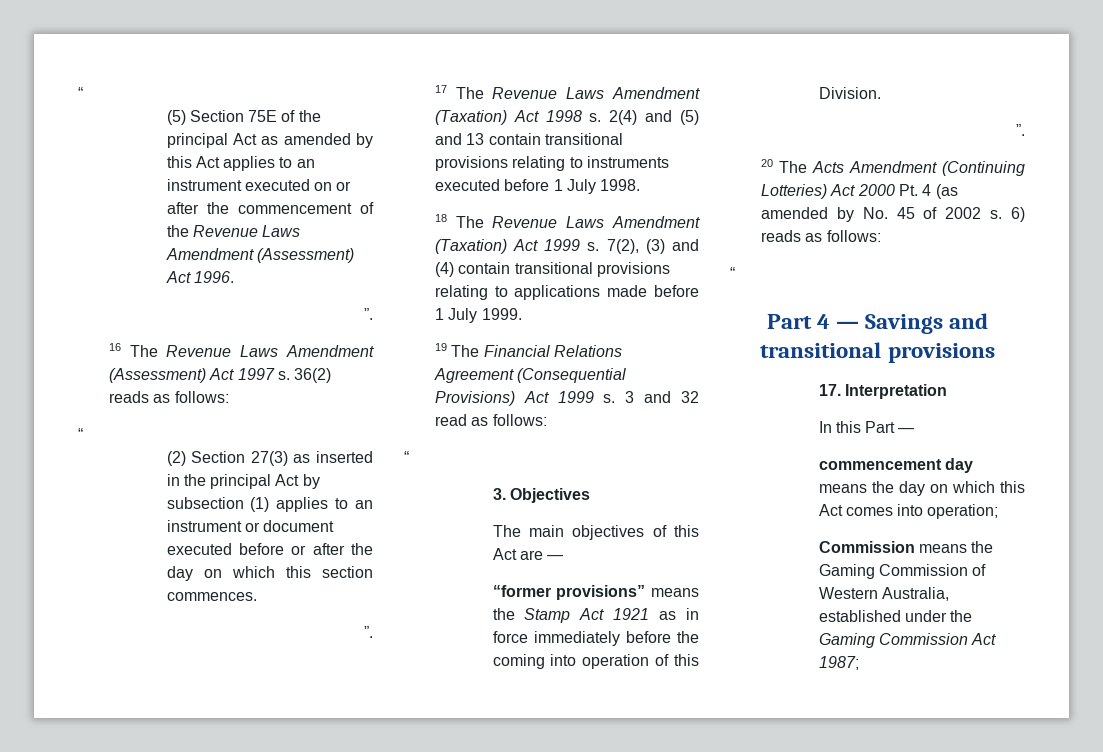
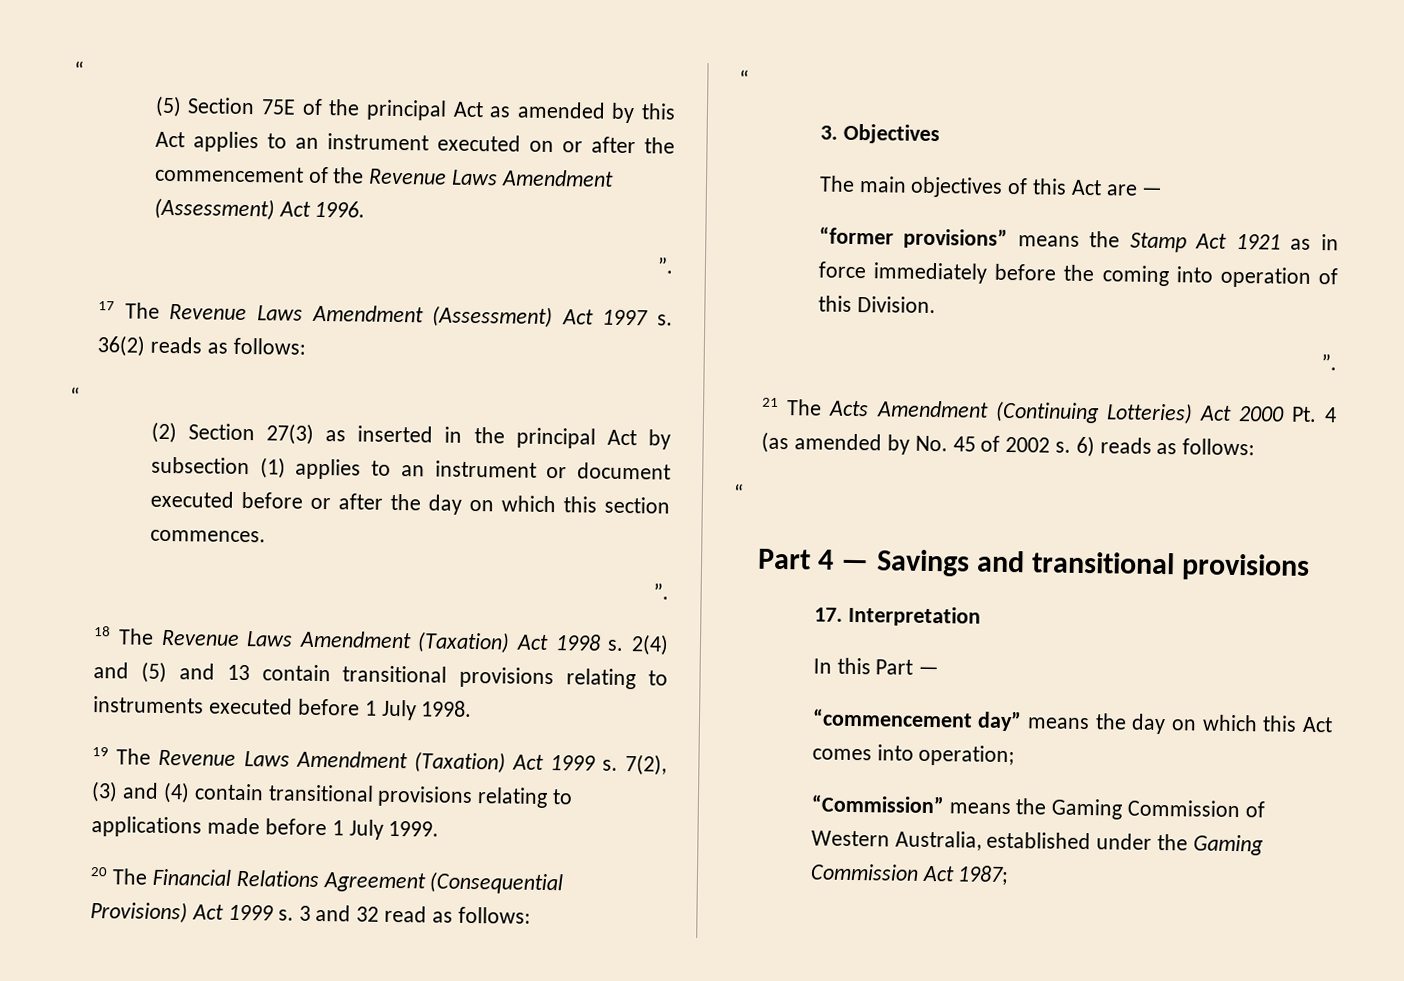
- 16 The Revenue Laws Amendment (Assessment) Act 1997 s.
+ 17 The Revenue Laws Amendment (Assessment) Act 1997 s.
- 17 The Revenue Laws Amendment (Taxation) Act 1998 s.
+ 18 The Revenue Laws Amendment (Taxation) Act 1998 s.
- 18 The Revenue Laws Amendment (Taxation) Act 1999 s.
+ 19 The Revenue Laws Amendment (Taxation) Act 1999 s.
- 19 The Financial Relations Agreement (Consequential Provisions) Act 1999 s.
+ 20 The Financial Relations Agreement (Consequential Provisions) Act 1999 s.
- 20 The Acts Amendment (Continuing Lotteries) Act 2000 Pt. 4 (as amended by No. 45 of 2002 s.
+ 21 The Acts Amendment (Continuing Lotteries) Act 2000 Pt. 4 (as amended by No. 45 of 2002 s.
- commencement day means the day on which this Act comes into operation;
+ “commencement day” means the day on which this Act comes into operation;
- Commission means the Gaming Commission of Western Australia, established under the Gaming Commission Act 1987;
+ “Commission” means the Gaming Commission of Western Australia, established under the Gaming Commission Act 1987;

